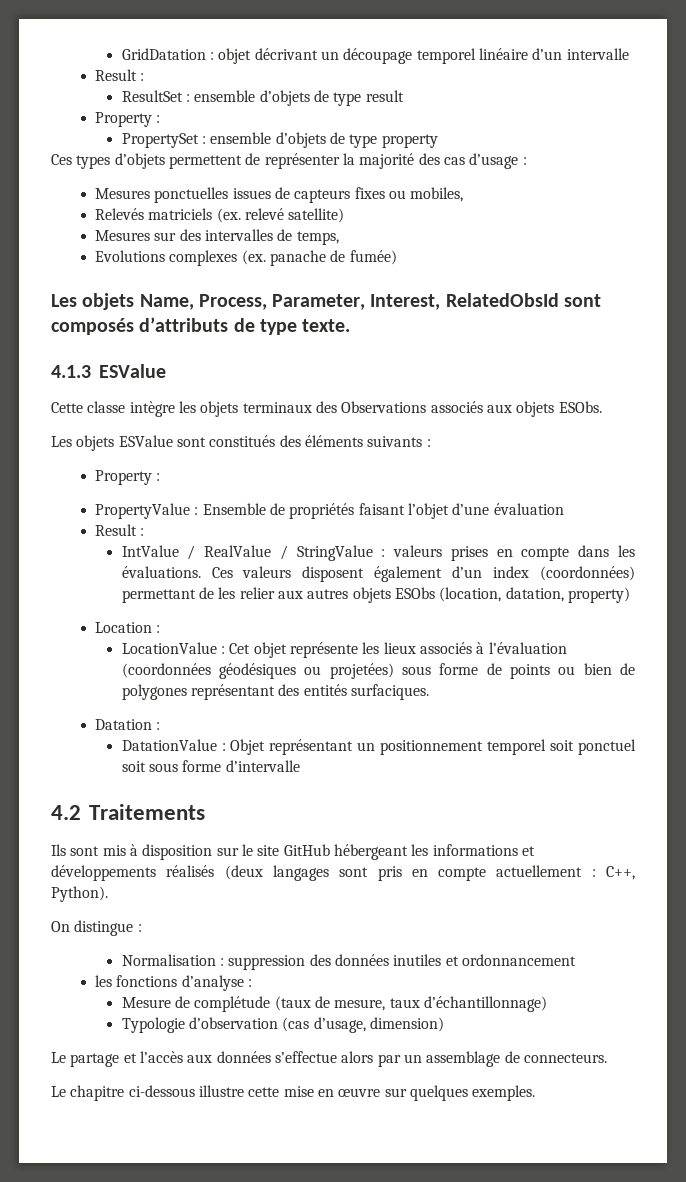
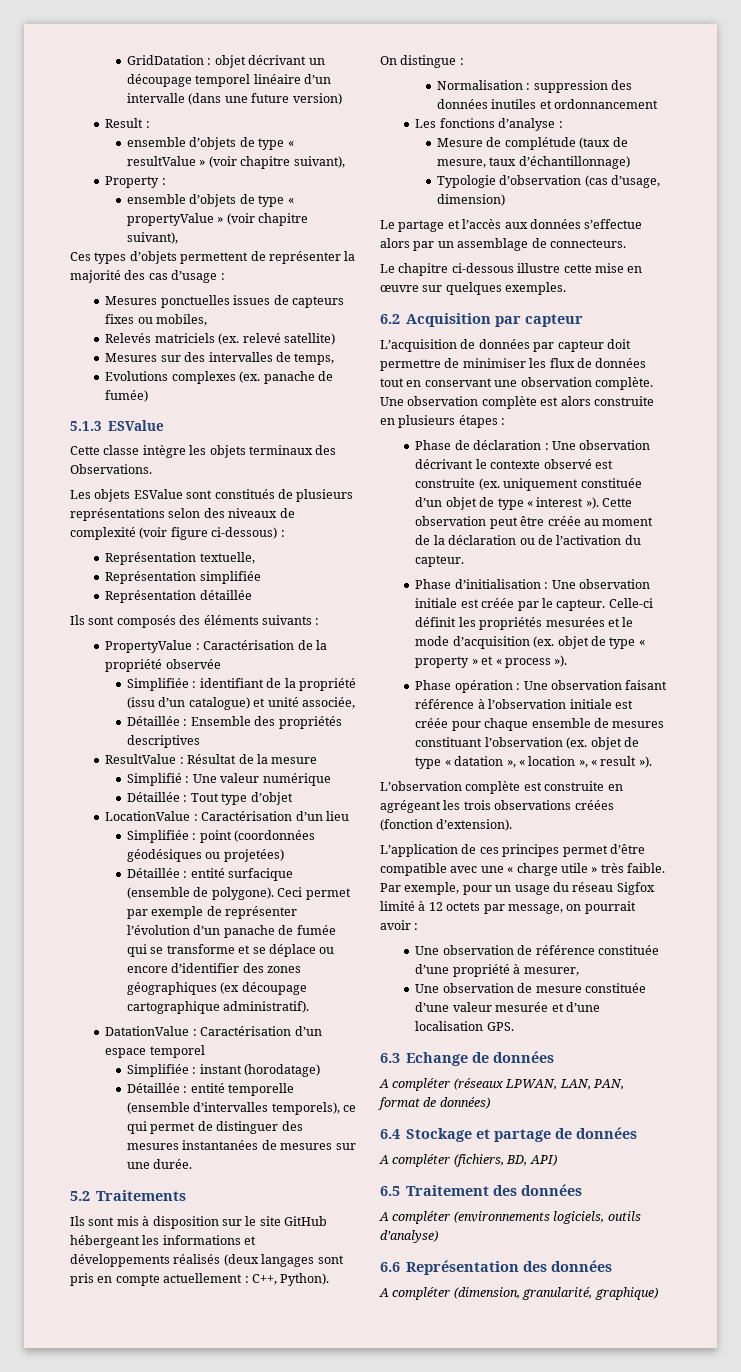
- GridDatation : objet décrivant un découpage temporel linéaire d’un intervalle
+ GridDatation : objet décrivant un découpage temporel linéaire d’un intervalle (dans une future version)
  Result :
- ResultSet : ensemble d’objets de type result
+ ensemble d’objets de type « resultValue » (voir chapitre suivant),
  Property :
- PropertySet : ensemble d’objets de type property
+ ensemble d’objets de type « propertyValue » (voir chapitre suivant),
- Les objets Name, Process, Parameter, Interest, RelatedObsId sont composés d’attributs de type texte.
- 4.1.3 ESValue
+ 5.1.3 ESValue
- Cette classe intègre les objets terminaux des Observations associés aux objets ESObs.
+ Cette classe intègre les objets terminaux des Observations.
- Les objets ESValue sont constitués des éléments suivants :
- Property :
+ Les objets ESValue sont constitués de plusieurs représentations selon des niveaux de complexité (voir figure ci-dessous) :
+ Représentation textuelle,
+ Représentation simplifiée
+ Représentation détaillée
+ Ils sont composés des éléments suivants :
- PropertyValue : Ensemble de propriétés faisant l’objet d’une évaluation
- Result :
- IntValue / RealValue / StringValue : valeurs prises en compte dans les évaluations. Ces valeurs disposent également d’un index (coordonnées) permettant de les relier aux autres objets ESObs (location, datation, property)
- Location :
- LocationValue : Cet objet représente les lieux associés à l’évaluation (coordonnées géodésiques ou projetées) sous forme de points ou bien de polygones représentant des entités surfaciques.
- Datation :
- DatationValue : Objet représentant un positionnement temporel soit ponctuel soit sous forme d’intervalle
- 4.2 Traitements
+ PropertyValue : Caractérisation de la propriété observée
+ Simplifiée : identifiant de la propriété (issu d’un catalogue) et unité associée,
+ Détaillée : Ensemble des propriétés descriptives
+ ResultValue : Résultat de la mesure
+ Simplifié : Une valeur numérique
+ Détaillée : Tout type d’objet
+ LocationValue : Caractérisation d’un lieu
+ Simplifiée : point (coordonnées géodésiques ou projetées)
+ Détaillée : entité surfacique (ensemble de polygone). Ceci permet par exemple de représenter l’évolution d’un panache de fumée qui se transforme et se déplace ou encore d’identifier des zones géographiques (ex découpage cartographique administratif).
+ DatationValue : Caractérisation d’un espace temporel
+ Simplifiée : instant (horodatage)
+ Détaillée : entité temporelle (ensemble d’intervalles temporels), ce qui permet de distinguer des mesures instantanées de mesures sur une durée.
+ 5.2 Traitements
- les fonctions d’analyse :
+ Les fonctions d’analyse :
+ 6.2 Acquisition par capteur
+ L’acquisition de données par capteur doit permettre de minimiser les flux de données tout en conservant une observation complète. Une observation complète est alors construite en plusieurs étapes :
+ Phase de déclaration : Une observation décrivant le contexte observé est construite (ex. uniquement constituée d’un objet de type « interest »). Cette observation peut être créée au moment de la déclaration ou de l’activation du capteur.
+ Phase d’initialisation : Une observation initiale est créée par le capteur. Celle-ci définit les propriétés mesurées et le mode d’acquisition (ex. objet de type « property » et « process »).
+ Phase opération : Une observation faisant référence à l’observation initiale est créée pour chaque ensemble de mesures constituant l’observation (ex. objet de type « datation », « location », « result »).
+ L’observation complète est construite en agrégeant les trois observations créées (fonction d’extension).
+ L’application de ces principes permet d’être compatible avec une « charge utile » très faible. Par exemple, pour un usage du réseau Sigfox limité à 12 octets par message, on pourrait avoir :
+ Une observation de référence constituée d’une propriété à mesurer,
+ Une observation de mesure constituée d’une valeur mesurée et d’une localisation GPS.
+ 6.3 Echange de données
+ A compléter (réseaux LPWAN, LAN, PAN, format de données)
+ 6.4 Stockage et partage de données
+ A compléter (fichiers, BD, API)
+ 6.5 Traitement des données
+ A compléter (environnements logiciels, outils d’analyse)
+ 6.6 Représentation des données
+ A compléter (dimension, granularité, graphique)

